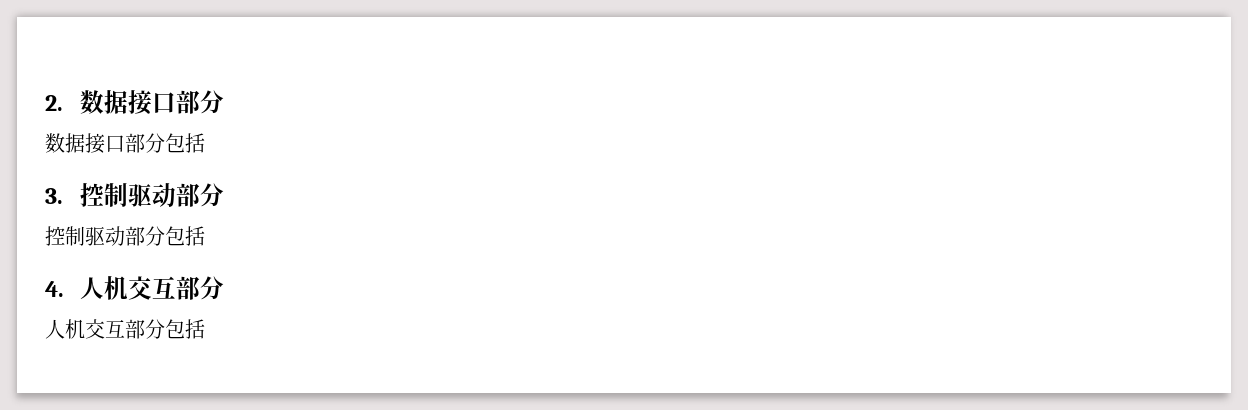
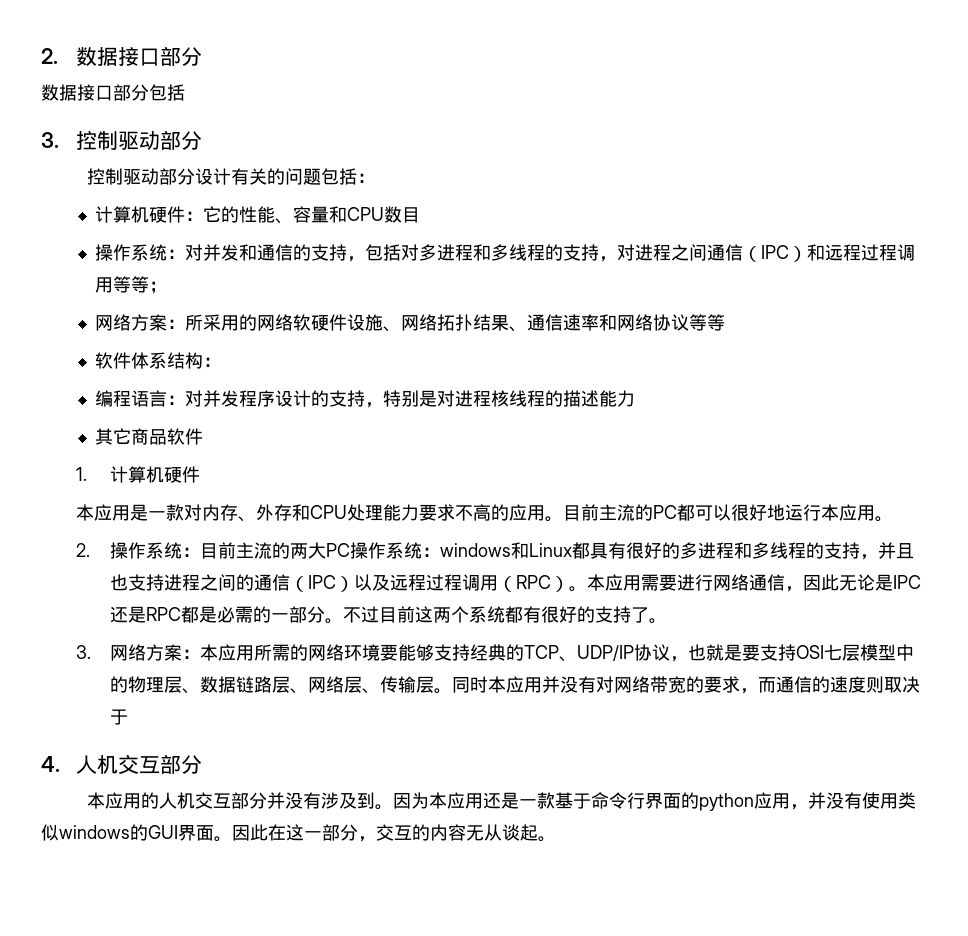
- 控制驱动部分包括
+ 控制驱动部分设计有关的问题包括：
+ 计算机硬件：它的性能、容量和CPU数目
+ 操作系统：对并发和通信的支持，包括对多进程和多线程的支持，对进程之间通信（IPC）和远程过程调用等等；
+ 网络方案：所采用的网络软硬件设施、网络拓扑结果、通信速率和网络协议等等
+ 软件体系结构：
+ 编程语言：对并发程序设计的支持，特别是对进程核线程的描述能力
+ 其它商品软件
+ 1.计算机硬件
+ 本应用是一款对内存、外存和CPU处理能力要求不高的应用。目前主流的PC都可以很好地运行本应用。
+ 2.操作系统：目前主流的两大PC操作系统：windows和Linux都具有很好的多进程和多线程的支持，并且也支持进程之间的通信（IPC）以及远程过程调用（RPC）。本应用需要进行网络通信，因此无论是IPC还是RPC都是必需的一部分。不过目前这两个系统都有很好的支持了。
+ 3.网络方案：本应用所需的网络环境要能够支持经典的TCP、UDP/IP协议，也就是要支持OSI七层模型中的物理层、数据链路层、网络层、传输层。同时本应用并没有对网络带宽的要求，而通信的速度则取决于
- 人机交互部分包括
+ 本应用的人机交互部分并没有涉及到。因为本应用还是一款基于命令行界面的python应用，并没有使用类似windows的GUI界面。因此在这一部分，交互的内容无从谈起。

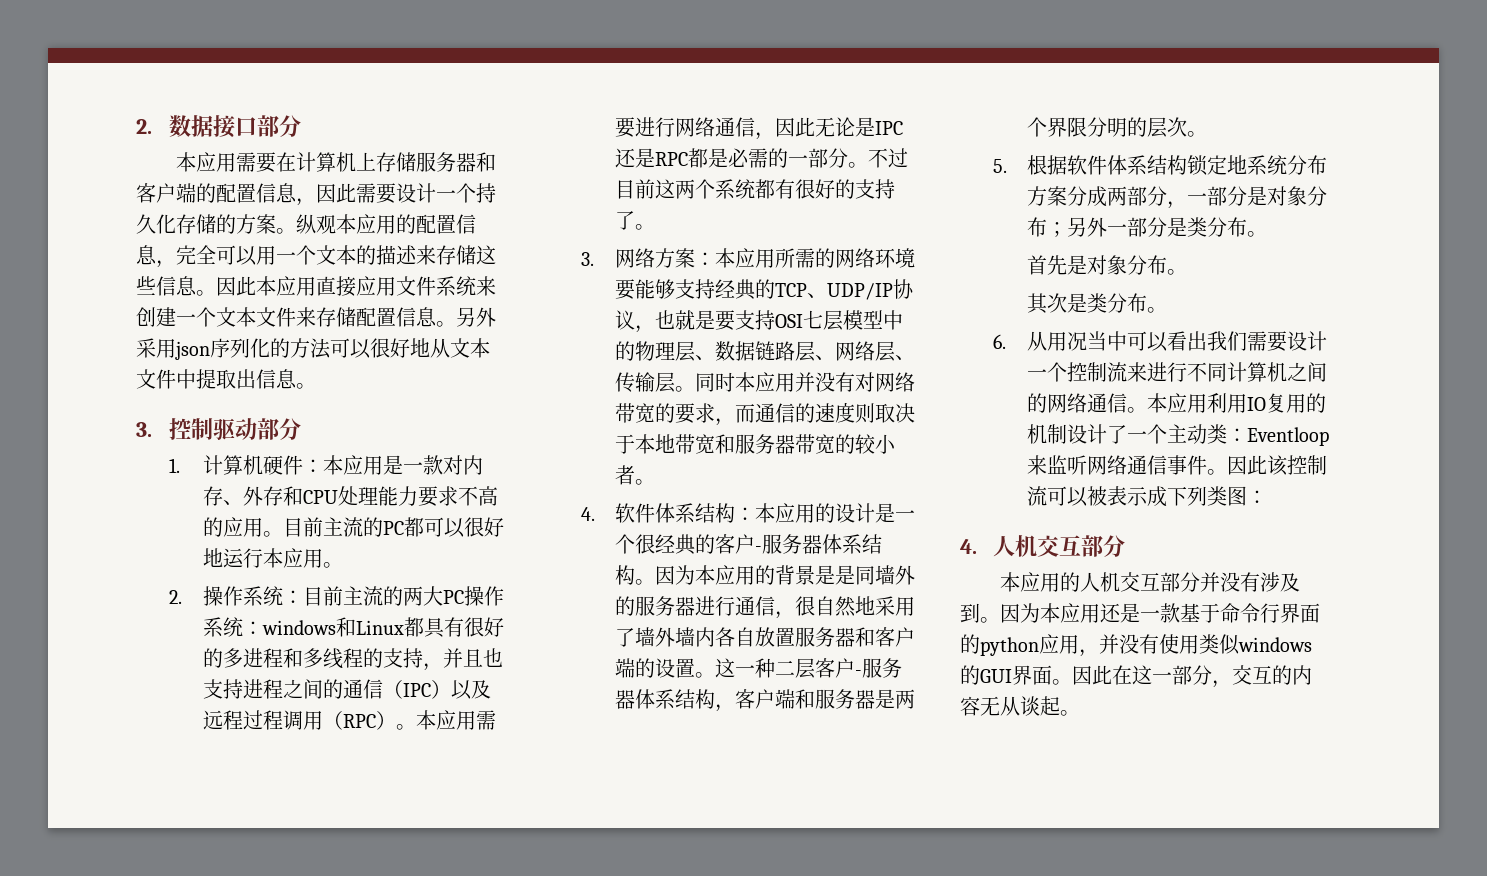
- 数据接口部分包括
+ 本应用需要在计算机上存储服务器和客户端的配置信息，因此需要设计一个持久化存储的方案。纵观本应用的配置信息，完全可以用一个文本的描述来存储这些信息。因此本应用直接应用文件系统来创建一个文本文件来存储配置信息。另外采用json序列化的方法可以很好地从文本文件中提取出信息。
  3.控制驱动部分
- 控制驱动部分设计有关的问题包括：
- 计算机硬件：它的性能、容量和CPU数目
- 操作系统：对并发和通信的支持，包括对多进程和多线程的支持，对进程之间通信（IPC）和远程过程调用等等；
- 网络方案：所采用的网络软硬件设施、网络拓扑结果、通信速率和网络协议等等
- 软件体系结构：
- 编程语言：对并发程序设计的支持，特别是对进程核线程的描述能力
- 其它商品软件
- 1.计算机硬件
- 本应用是一款对内存、外存和CPU处理能力要求不高的应用。
+ 1.计算机硬件：本应用是一款对内存、外存和CPU处理能力要求不高的应用。
- 同时本应用并没有对网络带宽的要求，而通信的速度则取决于
+ 同时本应用并没有对网络带宽的要求，而通信的速度则取决于本地带宽和服务器带宽的较小者。
+ 4.软件体系结构：本应用的设计是一个很经典的客户-服务器体系结构。因为本应用的背景是是同墙外的服务器进行通信，很自然地采用了墙外墙内各自放置服务器和客户端的设置。这一种二层客户-服务器体系结构，客户端和服务器是两个界限分明的层次。
+ 5.根据软件体系结构锁定地系统分布方案分成两部分，一部分是对象分布；另外一部分是类分布。
+ 首先是对象分布。
+ 其次是类分布。
+ 6.从用况当中可以看出我们需要设计一个控制流来进行不同计算机之间的网络通信。本应用利用IO复用的机制设计了一个主动类：Eventloop来监听网络通信事件。因此该控制流可以被表示成下列类图：

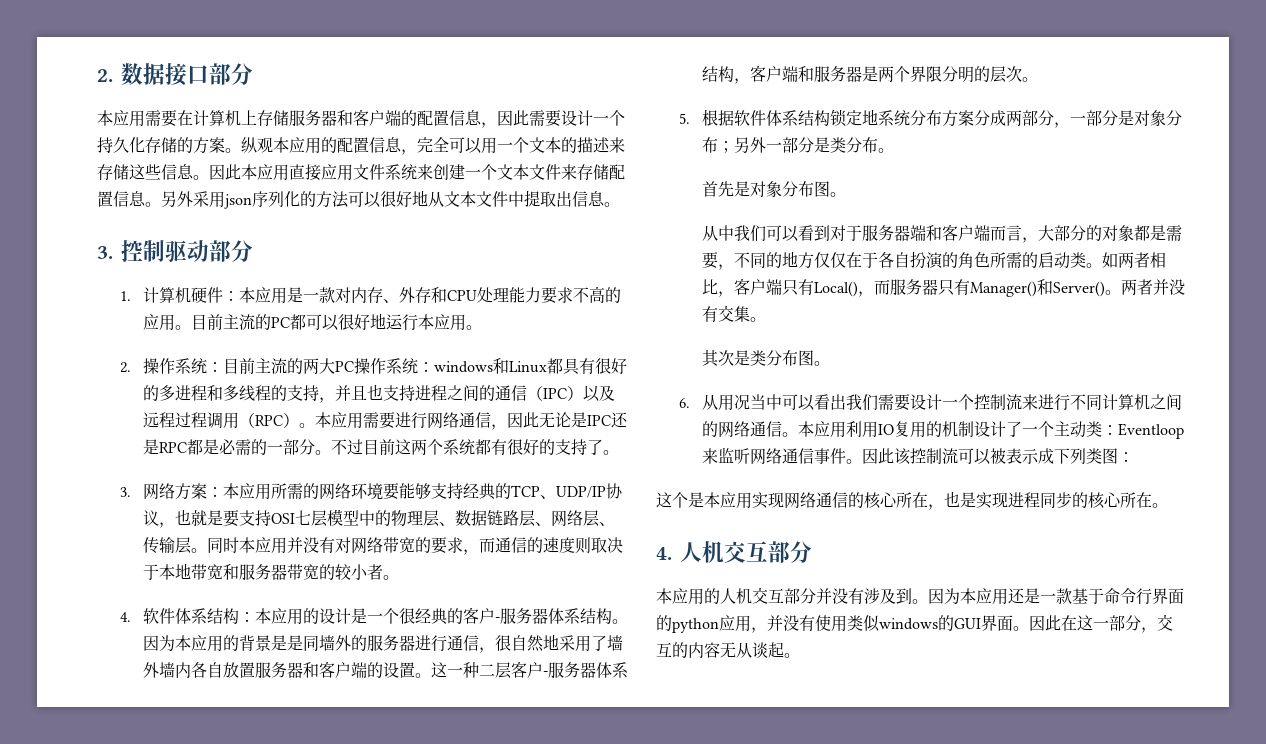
- 首先是对象分布。
+ 首先是对象分布图。
+ 从中我们可以看到对于服务器端和客户端而言，大部分的对象都是需要，不同的地方仅仅在于各自扮演的角色所需的启动类。如两者相比，客户端只有Local()，而服务器只有Manager()和Server()。两者并没有交集。
- 其次是类分布。
+ 其次是类分布图。
+ 这个是本应用实现网络通信的核心所在，也是实现进程同步的核心所在。

